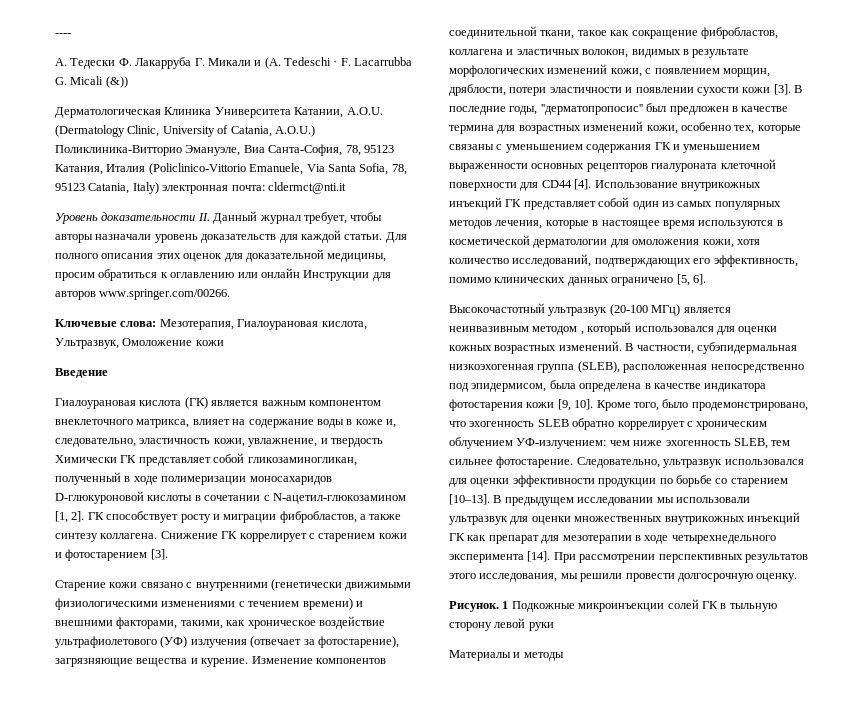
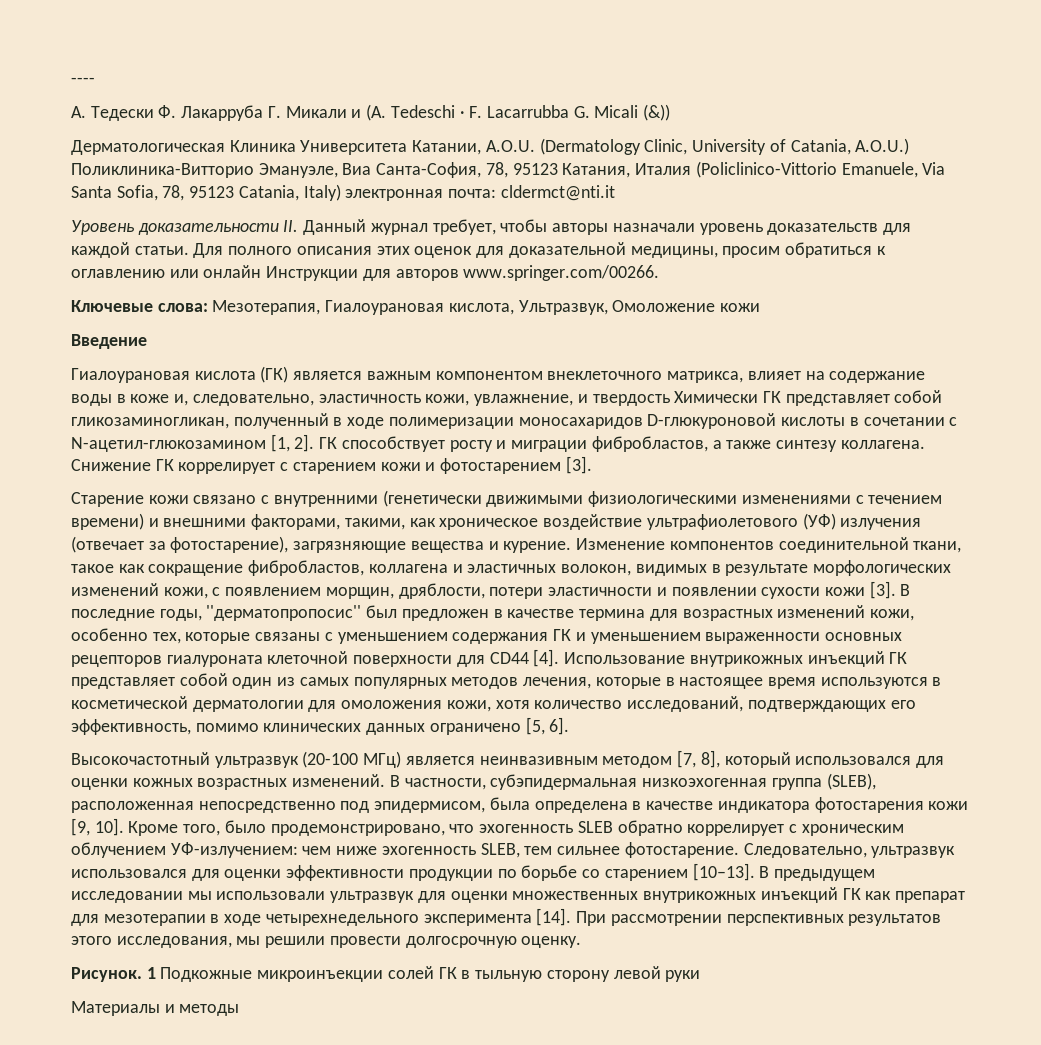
- Высокочастотный ультразвук (20-100 МГц) является неинвазивным методом , который использовался для оценки кожных возрастных изменений.
+ Высокочастотный ультразвук (20-100 МГц) является неинвазивным методом [7, 8], который использовался для оценки кожных возрастных изменений.

